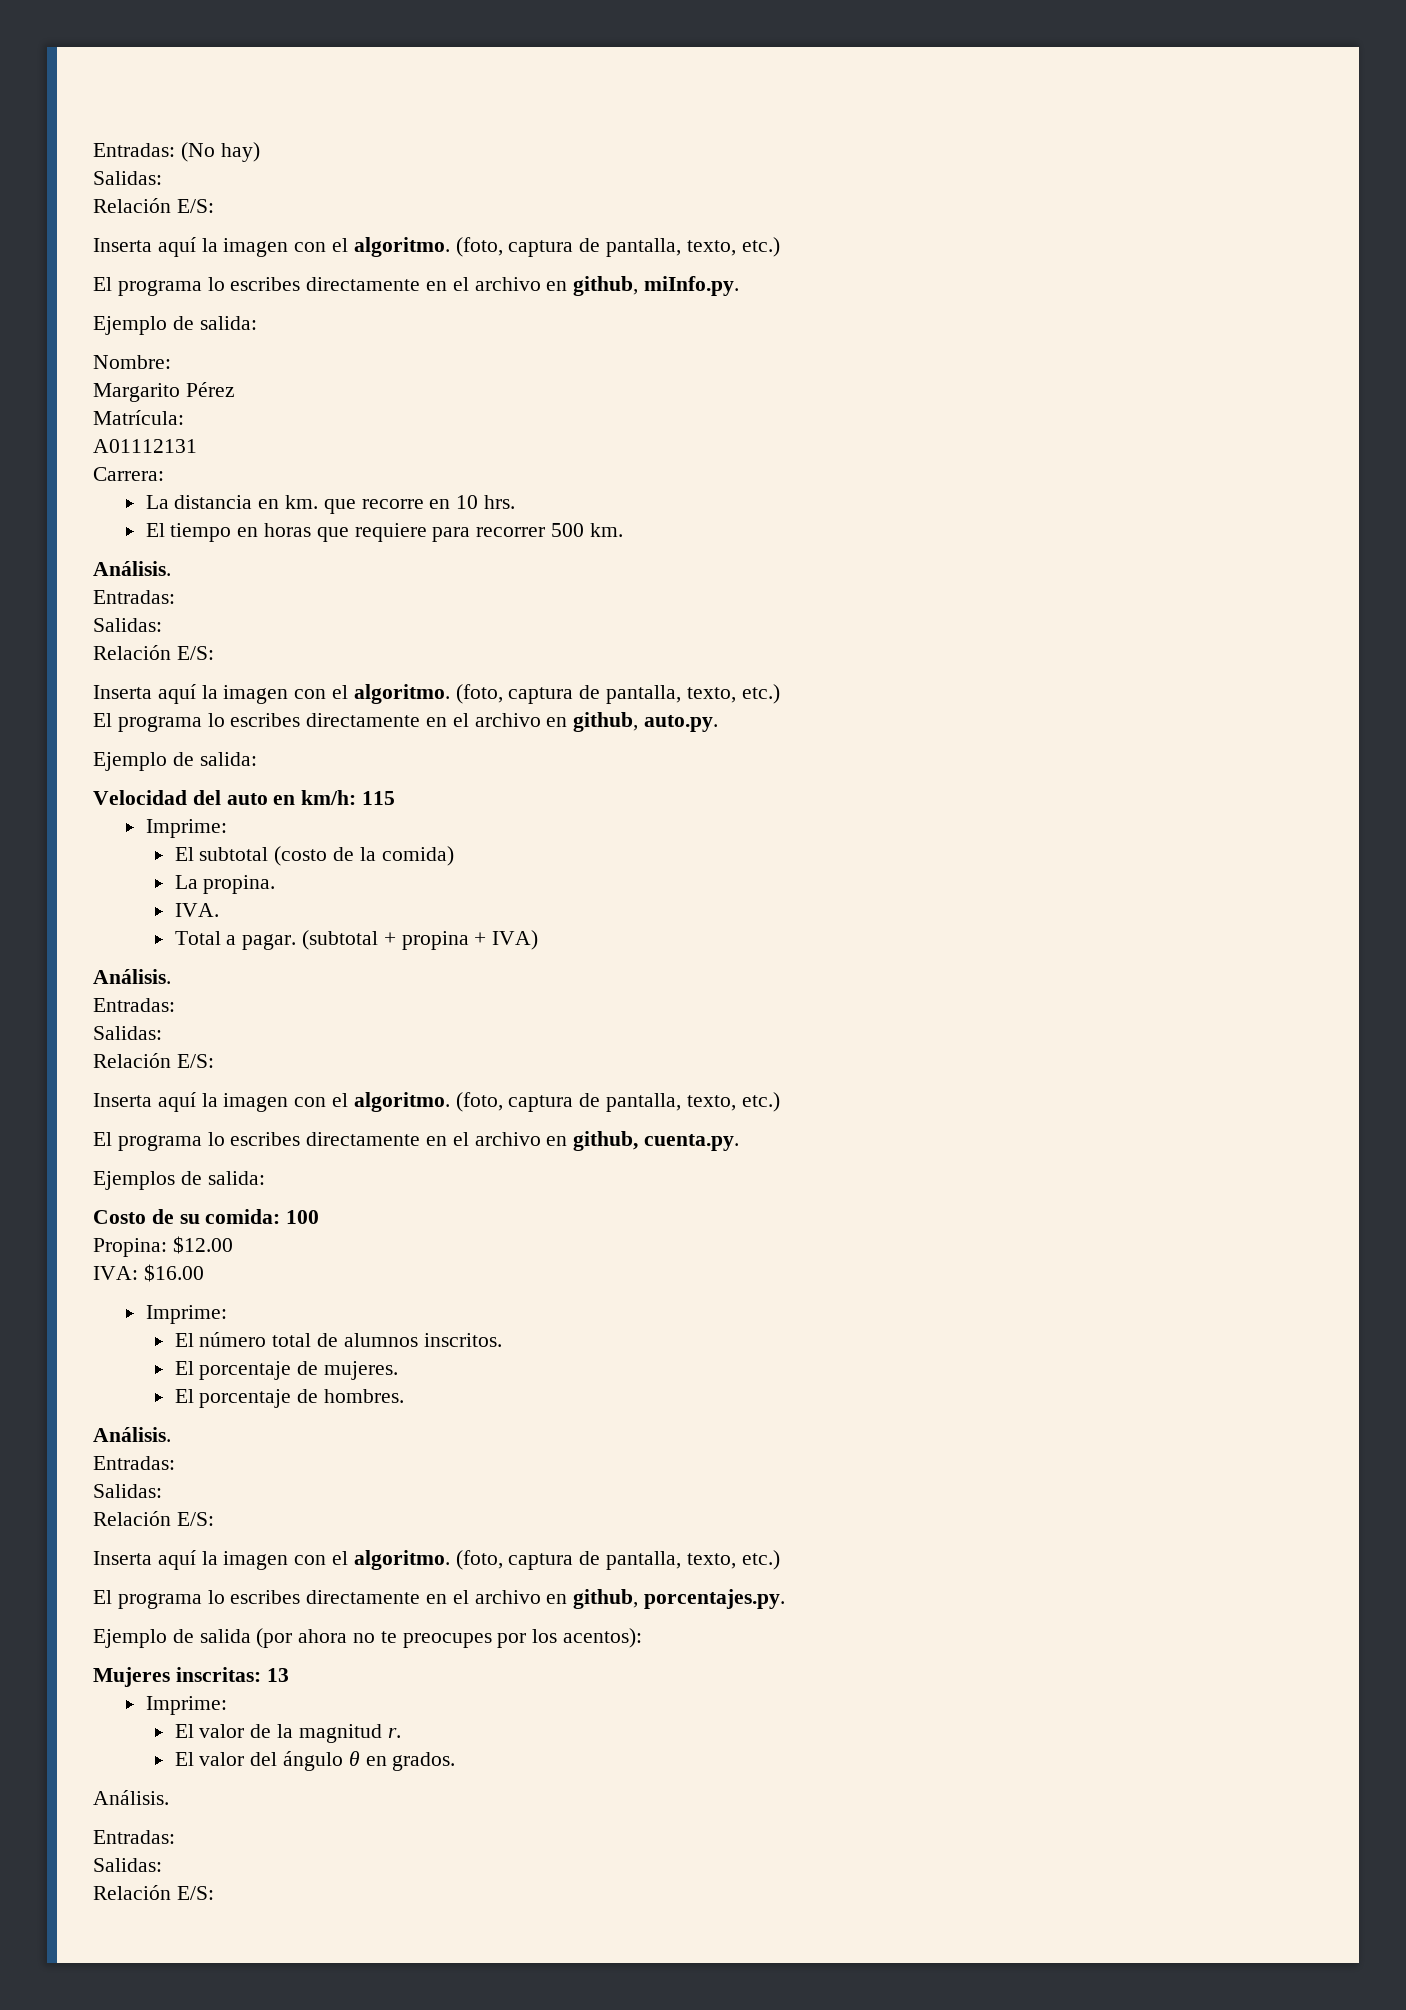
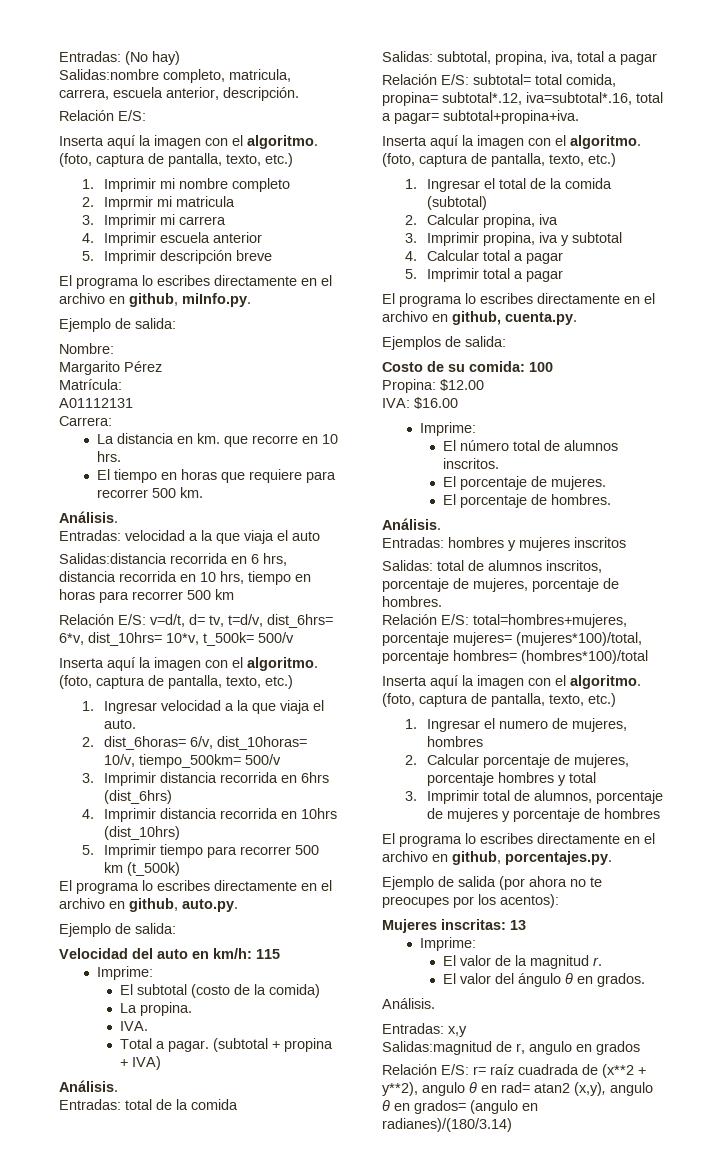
  Entradas: (No hay)
- Salidas:
+ Salidas:nombre completo, matricula, carrera, escuela anterior, descripción.
+ 1. Imprimir mi nombre completo
+ 2. Imprmir mi matricula
+ 3. Imprimir mi carrera
+ 4. Imprimir escuela anterior
+ 5. Imprimir descripción breve
  El tiempo en horas que requiere para recorrer 500 km.
  Análisis.
- Entradas:
- Salidas:
- Relación E/S:
+ Entradas: velocidad a la que viaja el auto
+ Salidas:distancia recorrida en 6 hrs, distancia recorrida en 10 hrs, tiempo en horas para recorrer 500 km
+ Relación E/S: v=d/t, d= tv, t=d/v, dist_6hrs= 6*v, dist_10hrs= 10*v, t_500k= 500/v
+ 1. Ingresar velocidad a la que viaja el auto.
+ 2. dist_6horas= 6/v, dist_10horas= 10/v, tiempo_500km= 500/v
+ 3. Imprimir distancia recorrida en 6hrs (dist_6hrs)
+ 4. Imprimir distancia recorrida en 10hrs (dist_10hrs)
+ 5. Imprimir tiempo para recorrer 500 km (t_500k)
  (subtotal + propina + IVA)
  Análisis.
- Entradas:
- Salidas:
- Relación E/S:
+ Entradas: total de la comida
+ Salidas: subtotal, propina, iva, total a pagar
+ Relación E/S: subtotal= total comida, propina= subtotal*.12, iva=subtotal*.16, total a pagar= subtotal+propina+iva.
+ 1. Ingresar el total de la comida (subtotal)
+ 2. Calcular propina, iva
+ 3. Imprimir propina, iva y subtotal
+ 4. Calcular total a pagar
+ 5. Imprimir total a pagar
  El porcentaje de hombres.
  Análisis.
- Entradas:
- Salidas:
- Relación E/S:
+ Entradas: hombres y mujeres inscritos
+ Salidas: total de alumnos inscritos, porcentaje de mujeres, porcentaje de hombres.
+ Relación E/S: total=hombres+mujeres, porcentaje mujeres= (mujeres*100)/total, porcentaje hombres= (hombres*100)/total
+ 1. Ingresar el numero de mujeres, hombres
+ 2. Calcular porcentaje de mujeres, porcentaje hombres y total
+ 3. Imprimir total de alumnos, porcentaje de mujeres y porcentaje de hombres
  El valor del ángulo θ en grados.
  Análisis.
- Entradas:
- Salidas:
- Relación E/S:
+ Entradas: x,y
+ Salidas:magnitud de r, angulo en grados
+ Relación E/S: r= raíz cuadrada de (x**2 + y**2), angulo θ en rad= atan2 (x,y), angulo θ en grados= (angulo en radianes)/(180/3.14)

